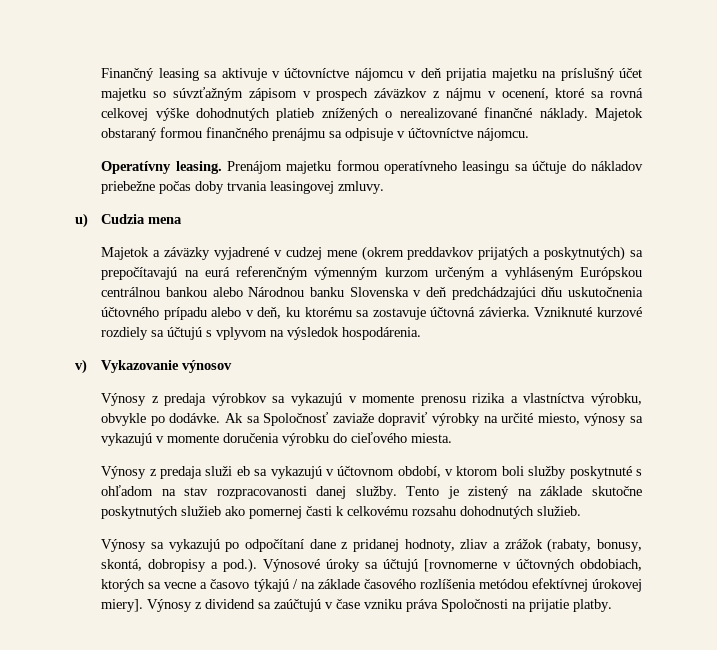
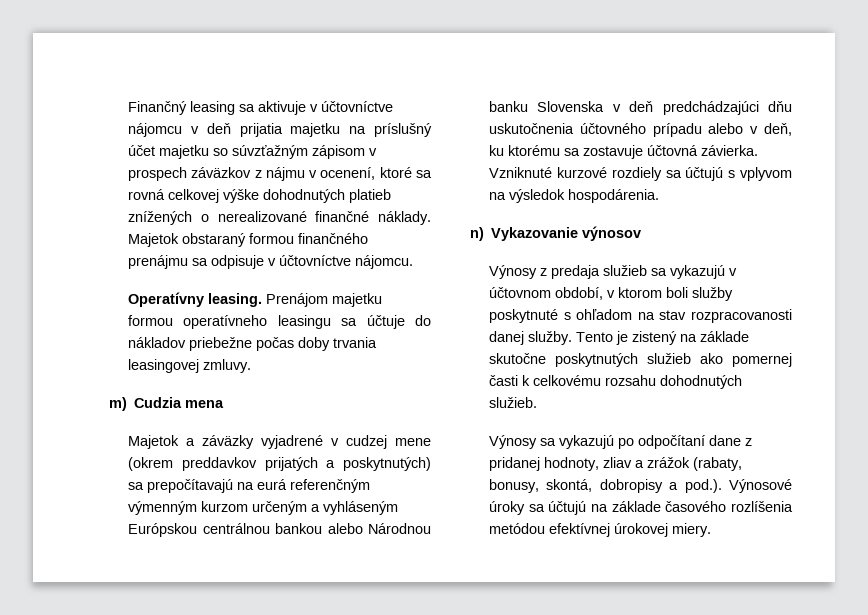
- u) Cudzia mena
+ m) Cudzia mena
- v) Vykazovanie výnosov
+ n) Vykazovanie výnosov
- Výnosy z predaja výrobkov sa vykazujú v momente prenosu rizika a vlastníctva výrobku, obvykle po dodávke. Ak sa Spoločnosť zaviaže dopraviť výrobky na určité miesto, výnosy sa vykazujú v momente doručenia výrobku do cieľového miesta.
- Výnosy z predaja služi eb sa vykazujú v účtovnom období, v ktorom boli služby poskytnuté s ohľadom na stav rozpracovanosti danej služby.
+ Výnosy z predaja služieb sa vykazujú v účtovnom období, v ktorom boli služby poskytnuté s ohľadom na stav rozpracovanosti danej služby.
- Výnosy sa vykazujú po odpočítaní dane z pridanej hodnoty, zliav a zrážok (rabaty, bonusy, skontá, dobropisy a pod.). Výnosové úroky sa účtujú [rovnomerne v účtovných obdobiach, ktorých sa vecne a časovo týkajú / na základe časového rozlíšenia metódou efektívnej úrokovej miery]. Výnosy z dividend sa zaúčtujú v čase vzniku práva Spoločnosti na prijatie platby.
+ Výnosy sa vykazujú po odpočítaní dane z pridanej hodnoty, zliav a zrážok (rabaty, bonusy, skontá, dobropisy a pod.). Výnosové úroky sa účtujú na základe časového rozlíšenia metódou efektívnej úrokovej miery.

